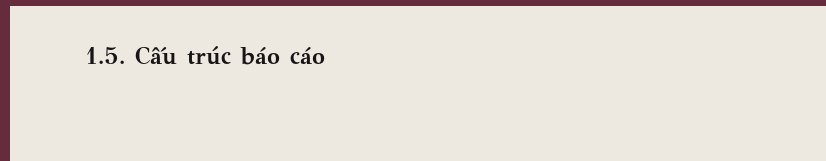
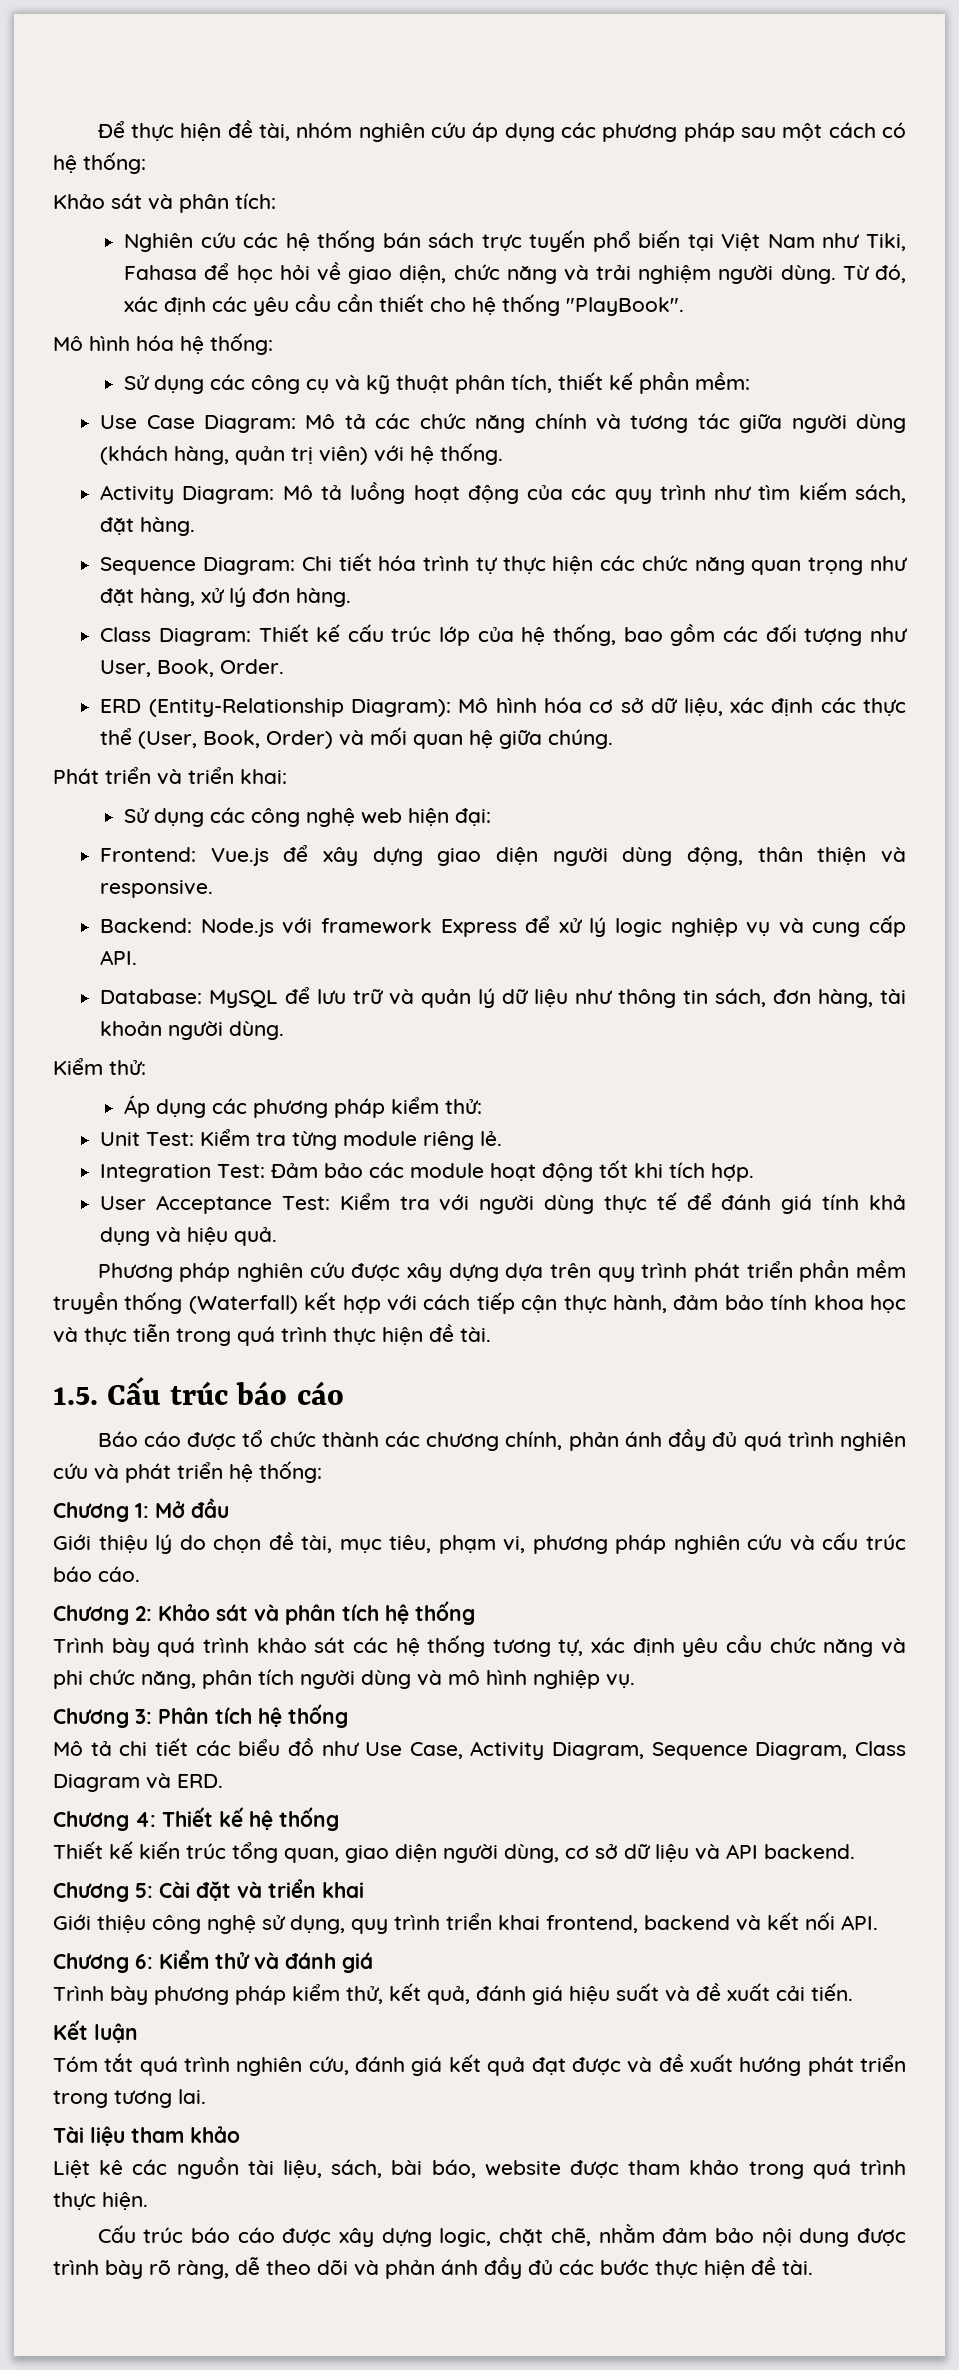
+ Để thực hiện đề tài, nhóm nghiên cứu áp dụng các phương pháp sau một cách có hệ thống:
+ Khảo sát và phân tích:
+ Nghiên cứu các hệ thống bán sách trực tuyến phổ biến tại Việt Nam như Tiki, Fahasa để học hỏi về giao diện, chức năng và trải nghiệm người dùng. Từ đó, xác định các yêu cầu cần thiết cho hệ thống "PlayBook".
+ Mô hình hóa hệ thống:
+ Sử dụng các công cụ và kỹ thuật phân tích, thiết kế phần mềm:
+ Use Case Diagram: Mô tả các chức năng chính và tương tác giữa người dùng (khách hàng, quản trị viên) với hệ thống.
+ Activity Diagram: Mô tả luồng hoạt động của các quy trình như tìm kiếm sách, đặt hàng.
+ Sequence Diagram: Chi tiết hóa trình tự thực hiện các chức năng quan trọng như đặt hàng, xử lý đơn hàng.
+ Class Diagram: Thiết kế cấu trúc lớp của hệ thống, bao gồm các đối tượng như User, Book, Order.
+ ERD (Entity-Relationship Diagram): Mô hình hóa cơ sở dữ liệu, xác định các thực thể (User, Book, Order) và mối quan hệ giữa chúng.
+ Phát triển và triển khai:
+ Sử dụng các công nghệ web hiện đại:
+ Frontend: Vue.js để xây dựng giao diện người dùng động, thân thiện và responsive.
+ Backend: Node.js với framework Express để xử lý logic nghiệp vụ và cung cấp API.
+ Database: MySQL để lưu trữ và quản lý dữ liệu như thông tin sách, đơn hàng, tài khoản người dùng.
+ Kiểm thử:
+ Áp dụng các phương pháp kiểm thử:
+ Unit Test: Kiểm tra từng module riêng lẻ.
+ Integration Test: Đảm bảo các module hoạt động tốt khi tích hợp.
+ User Acceptance Test: Kiểm tra với người dùng thực tế để đánh giá tính khả dụng và hiệu quả.
+ Phương pháp nghiên cứu được xây dựng dựa trên quy trình phát triển phần mềm truyền thống (Waterfall) kết hợp với cách tiếp cận thực hành, đảm bảo tính khoa học và thực tiễn trong quá trình thực hiện đề tài.
+ Báo cáo được tổ chức thành các chương chính, phản ánh đầy đủ quá trình nghiên cứu và phát triển hệ thống:
+ Chương 1: Mở đầu
+ Giới thiệu lý do chọn đề tài, mục tiêu, phạm vi, phương pháp nghiên cứu và cấu trúc báo cáo.
+ Chương 2: Khảo sát và phân tích hệ thống
+ Trình bày quá trình khảo sát các hệ thống tương tự, xác định yêu cầu chức năng và phi chức năng, phân tích người dùng và mô hình nghiệp vụ.
+ Chương 3: Phân tích hệ thống
+ Mô tả chi tiết các biểu đồ như Use Case, Activity Diagram, Sequence Diagram, Class Diagram và ERD.
+ Chương 4: Thiết kế hệ thống
+ Thiết kế kiến trúc tổng quan, giao diện người dùng, cơ sở dữ liệu và API backend.
+ Chương 5: Cài đặt và triển khai
+ Giới thiệu công nghệ sử dụng, quy trình triển khai frontend, backend và kết nối API.
+ Chương 6: Kiểm thử và đánh giá
+ Trình bày phương pháp kiểm thử, kết quả, đánh giá hiệu suất và đề xuất cải tiến.
+ Kết luận
+ Tóm tắt quá trình nghiên cứu, đánh giá kết quả đạt được và đề xuất hướng phát triển trong tương lai.
+ Tài liệu tham khảo
+ Liệt kê các nguồn tài liệu, sách, bài báo, website được tham khảo trong quá trình thực hiện.
+ Cấu trúc báo cáo được xây dựng logic, chặt chẽ, nhằm đảm bảo nội dung được trình bày rõ ràng, dễ theo dõi và phản ánh đầy đủ các bước thực hiện đề tài.

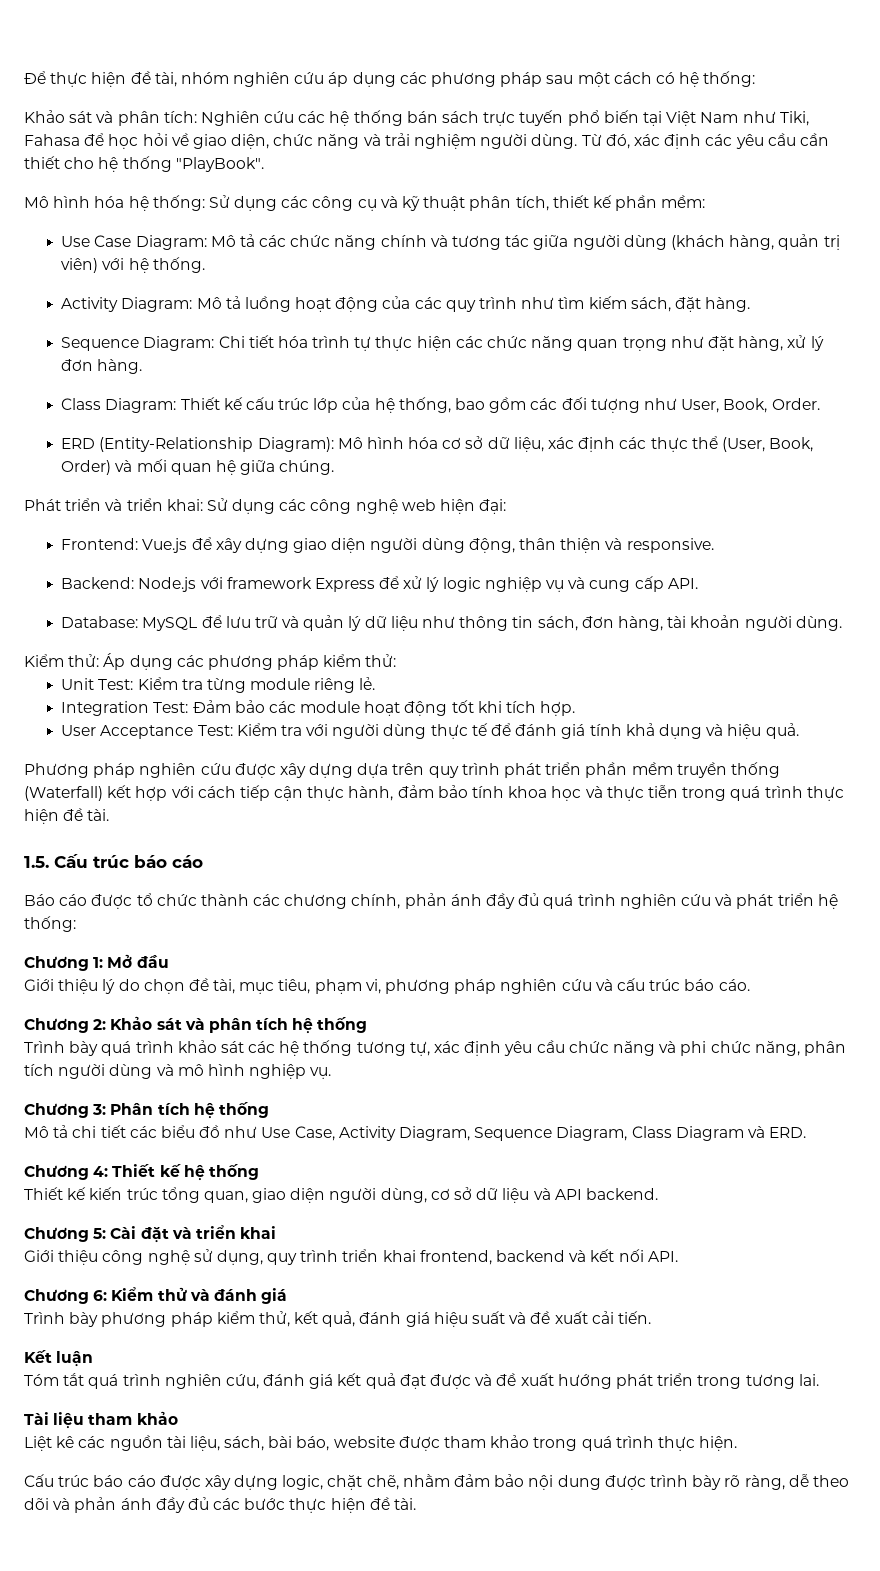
- Khảo sát và phân tích:
- Nghiên cứu các hệ thống bán sách trực tuyến phổ biến tại Việt Nam như Tiki, Fahasa để học hỏi về giao diện, chức năng và trải nghiệm người dùng.
+ Khảo sát và phân tích: Nghiên cứu các hệ thống bán sách trực tuyến phổ biến tại Việt Nam như Tiki, Fahasa để học hỏi về giao diện, chức năng và trải nghiệm người dùng.
- Mô hình hóa hệ thống:
- Sử dụng các công cụ và kỹ thuật phân tích, thiết kế phần mềm:
+ Mô hình hóa hệ thống: Sử dụng các công cụ và kỹ thuật phân tích, thiết kế phần mềm:
- Phát triển và triển khai:
- Sử dụng các công nghệ web hiện đại:
+ Phát triển và triển khai: Sử dụng các công nghệ web hiện đại:
- Kiểm thử:
- Áp dụng các phương pháp kiểm thử:
+ Kiểm thử: Áp dụng các phương pháp kiểm thử:

